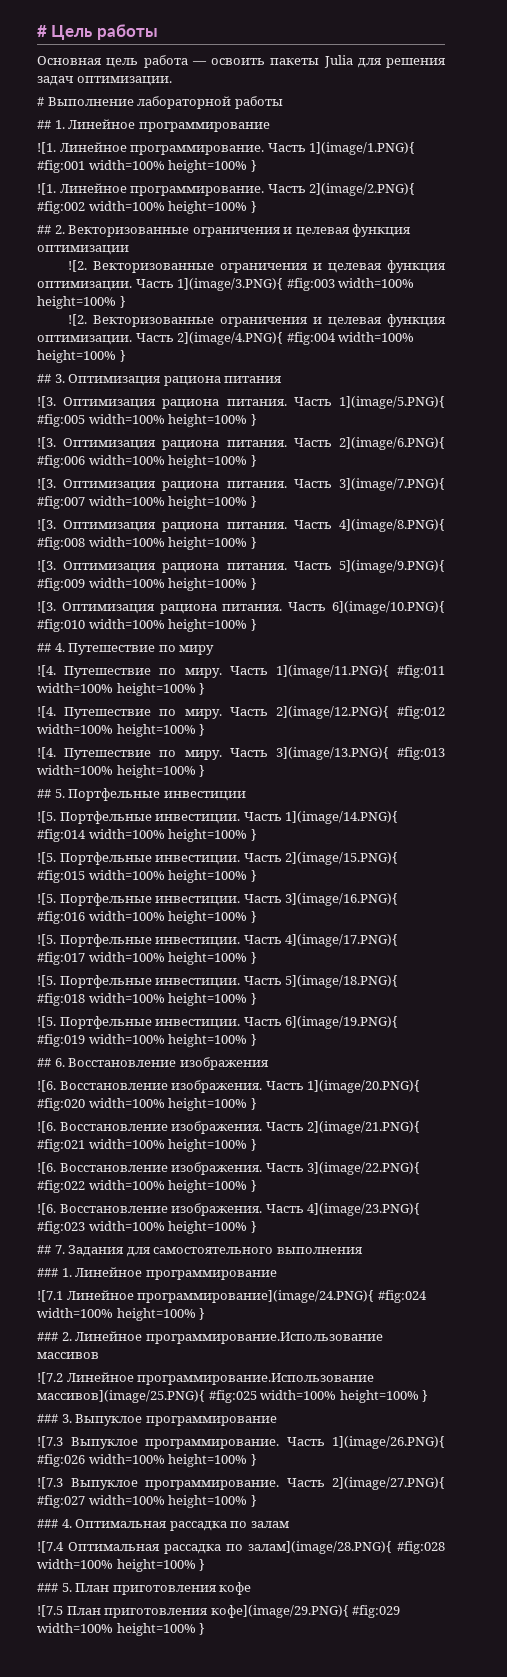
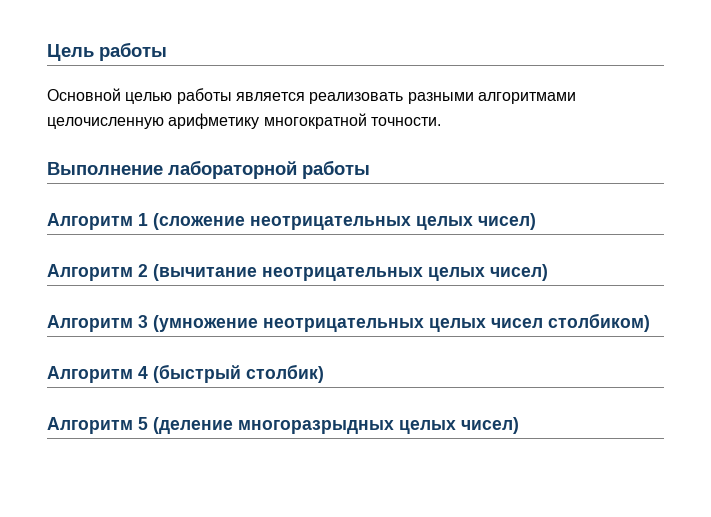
- # Цель работы
+ Цель работы
- Основная цель работа — освоить пакеты Julia для решения задач оптимизации.
- # Выполнение лабораторной работы
- ## 1. Линейное программирование
- ![1. Линейное программирование. Часть 1](image/1.PNG){ #fig:001 width=100% height=100% }
- ![1. Линейное программирование. Часть 2](image/2.PNG){ #fig:002 width=100% height=100% }
- ## 2. Векторизованные ограничения и целевая функция оптимизации
- ![2. Векторизованные ограничения и целевая функция оптимизации. Часть 1](image/3.PNG){ #fig:003 width=100% height=100% }
- ![2. Векторизованные ограничения и целевая функция оптимизации. Часть 2](image/4.PNG){ #fig:004 width=100% height=100% }
- ## 3. Оптимизация рациона питания
- ![3. Оптимизация рациона питания. Часть 1](image/5.PNG){ #fig:005 width=100% height=100% }
- ![3. Оптимизация рациона питания. Часть 2](image/6.PNG){ #fig:006 width=100% height=100% }
- ![3. Оптимизация рациона питания. Часть 3](image/7.PNG){ #fig:007 width=100% height=100% }
- ![3. Оптимизация рациона питания. Часть 4](image/8.PNG){ #fig:008 width=100% height=100% }
- ![3. Оптимизация рациона питания. Часть 5](image/9.PNG){ #fig:009 width=100% height=100% }
- ![3. Оптимизация рациона питания. Часть 6](image/10.PNG){ #fig:010 width=100% height=100% }
- ## 4. Путешествие по миру
- ![4. Путешествие по миру. Часть 1](image/11.PNG){ #fig:011 width=100% height=100% }
- ![4. Путешествие по миру. Часть 2](image/12.PNG){ #fig:012 width=100% height=100% }
- ![4. Путешествие по миру. Часть 3](image/13.PNG){ #fig:013 width=100% height=100% }
- ## 5. Портфельные инвестиции
- ![5. Портфельные инвестиции. Часть 1](image/14.PNG){ #fig:014 width=100% height=100% }
- ![5. Портфельные инвестиции. Часть 2](image/15.PNG){ #fig:015 width=100% height=100% }
- ![5. Портфельные инвестиции. Часть 3](image/16.PNG){ #fig:016 width=100% height=100% }
- ![5. Портфельные инвестиции. Часть 4](image/17.PNG){ #fig:017 width=100% height=100% }
- ![5. Портфельные инвестиции. Часть 5](image/18.PNG){ #fig:018 width=100% height=100% }
- ![5. Портфельные инвестиции. Часть 6](image/19.PNG){ #fig:019 width=100% height=100% }
- ## 6. Восстановление изображения
- ![6. Восстановление изображения. Часть 1](image/20.PNG){ #fig:020 width=100% height=100% }
- ![6. Восстановление изображения. Часть 2](image/21.PNG){ #fig:021 width=100% height=100% }
- ![6. Восстановление изображения. Часть 3](image/22.PNG){ #fig:022 width=100% height=100% }
- ![6. Восстановление изображения. Часть 4](image/23.PNG){ #fig:023 width=100% height=100% }
- ## 7. Задания для самостоятельного выполнения
- ### 1. Линейное программирование
- ![7.1 Линейное программирование](image/24.PNG){ #fig:024 width=100% height=100% }
- ### 2. Линейное программирование.Использование массивов
- ![7.2 Линейное программирование.Использование массивов](image/25.PNG){ #fig:025 width=100% height=100% }
- ### 3. Выпуклое программирование
- ![7.3 Выпуклое программирование. Часть 1](image/26.PNG){ #fig:026 width=100% height=100% }
- ![7.3 Выпуклое программирование. Часть 2](image/27.PNG){ #fig:027 width=100% height=100% }
- ### 4. Оптимальная рассадка по залам
- ![7.4 Оптимальная рассадка по залам](image/28.PNG){ #fig:028 width=100% height=100% }
- ### 5. План приготовления кофе
- ![7.5 План приготовления кофе](image/29.PNG){ #fig:029 width=100% height=100% }
+ Основной целью работы является реализовать разными алгоритмами целочисленную арифметику многократной точности.
+ Выполнение лабораторной работы
+ Алгоритм 1 (сложение неотрицательных целых чисел)
+ Алгоритм 2 (вычитание неотрицательных целых чисел)
+ Алгоритм 3 (умножение неотрицательных целых чисел столбиком)
+ Алгоритм 4 (быстрый столбик)
+ Алгоритм 5 (деление многоразрыдных целых чисел)

